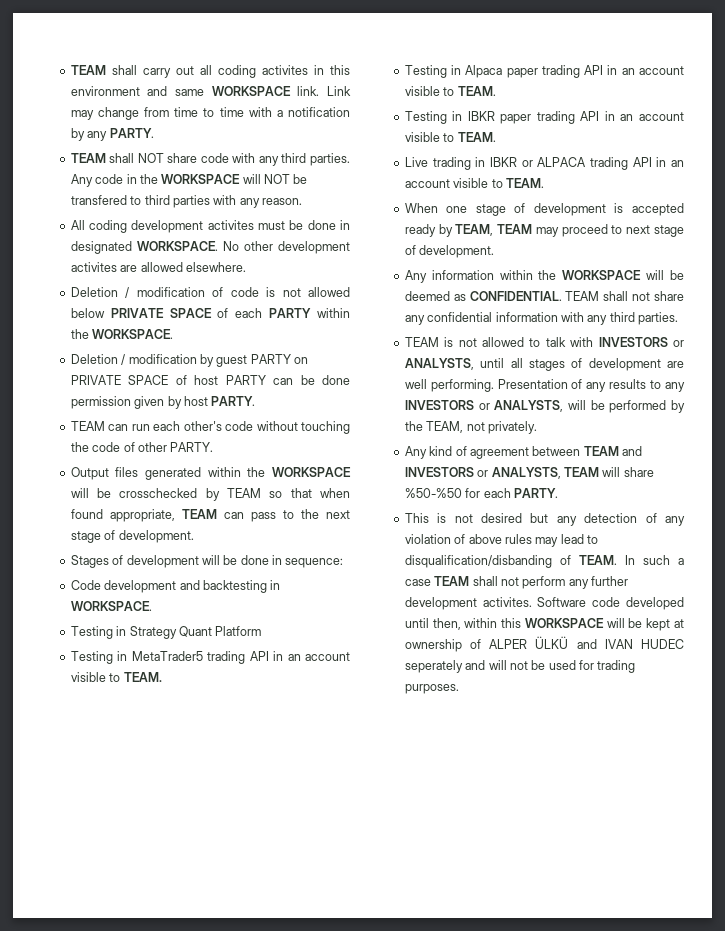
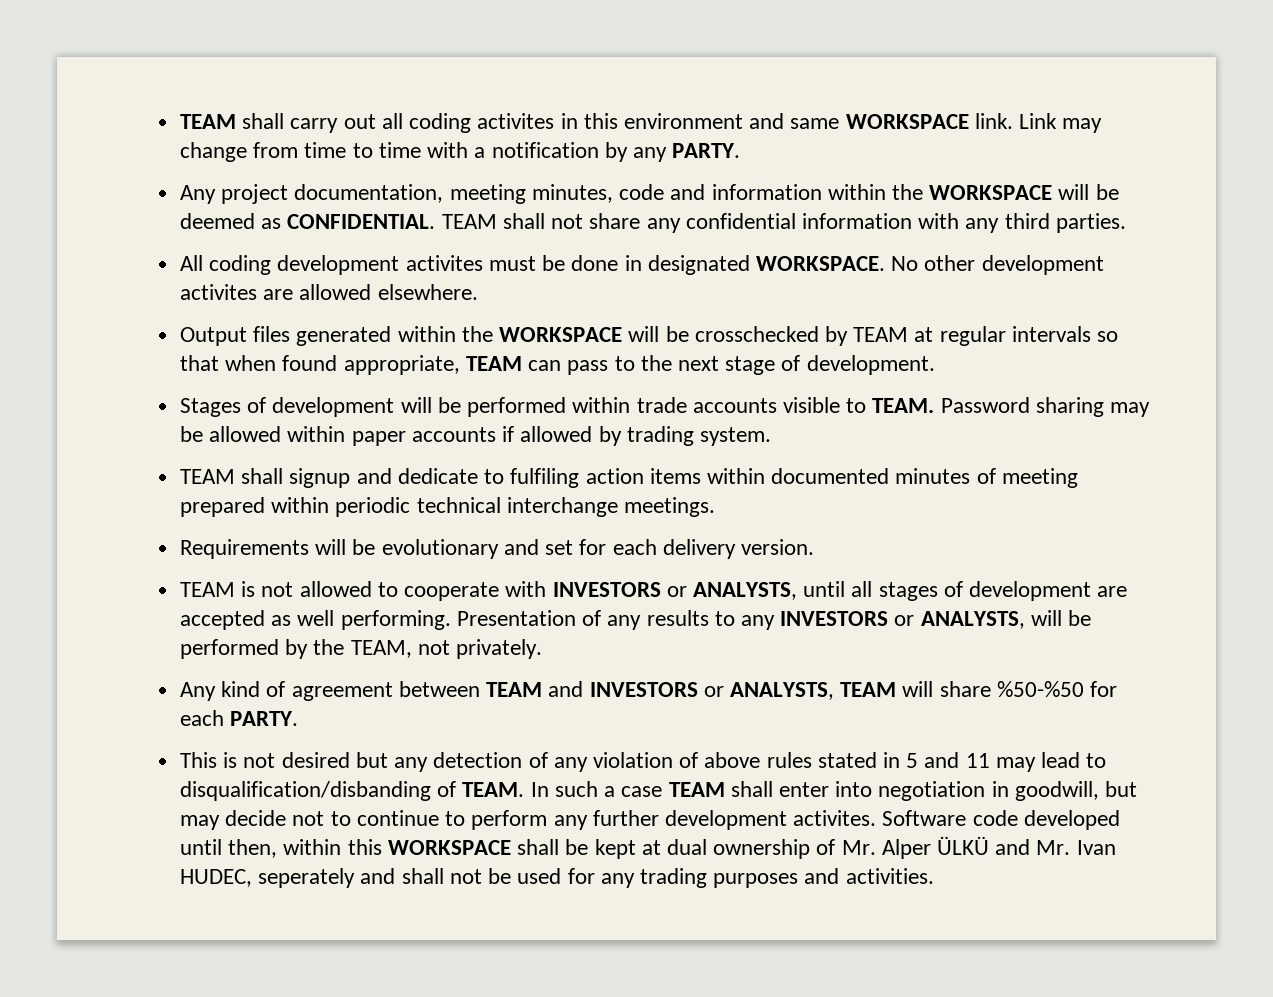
- TEAM shall NOT share code with any third parties. Any code in the WORKSPACE will NOT be transfered to third parties with any reason.
- All coding development activites must be done in designated WORKSPACE. No other development activites are allowed elsewhere.
- Deletion / modification of code is not allowed below PRIVATE SPACE of each PARTY within the WORKSPACE.
- Deletion / modification by guest PARTY on PRIVATE SPACE of host PARTY can be done permission given by host PARTY.
- TEAM can run each other's code without touching the code of other PARTY.
- Output files generated within the WORKSPACE will be crosschecked by TEAM so that when found appropriate, TEAM can pass to the next stage of development.
- Stages of development will be done in sequence:
- Code development and backtesting in WORKSPACE.
- Testing in Strategy Quant Platform
- Testing in MetaTrader5 trading API in an account visible to TEAM.
- Testing in Alpaca paper trading API in an account visible to TEAM.
- Testing in IBKR paper trading API in an account visible to TEAM.
- Live trading in IBKR or ALPACA trading API in an account visible to TEAM.
- When one stage of development is accepted ready by TEAM, TEAM may proceed to next stage of development.
- Any information within the WORKSPACE will be deemed as CONFIDENTIAL.
+ Any project documentation, meeting minutes, code and information within the WORKSPACE will be deemed as CONFIDENTIAL.
+ All coding development activites must be done in designated WORKSPACE. No other development activites are allowed elsewhere.
+ Output files generated within the WORKSPACE will be crosschecked by TEAM at regular intervals so that when found appropriate, TEAM can pass to the next stage of development.
+ Stages of development will be performed within trade accounts visible to TEAM. Password sharing may be allowed within paper accounts if allowed by trading system.
+ TEAM shall signup and dedicate to fulfiling action items within documented minutes of meeting prepared within periodic technical interchange meetings.
+ Requirements will be evolutionary and set for each delivery version.
- TEAM is not allowed to talk with INVESTORS or ANALYSTS, until all stages of development are well performing.
+ TEAM is not allowed to cooperate with INVESTORS or ANALYSTS, until all stages of development are accepted as well performing.
- This is not desired but any detection of any violation of above rules may lead to disqualification/disbanding of TEAM.
+ This is not desired but any detection of any violation of above rules stated in 5 and 11 may lead to disqualification/disbanding of TEAM.
- In such a case TEAM shall not perform any further development activites.
+ In such a case TEAM shall enter into negotiation in goodwill, but may decide not to continue to perform any further development activites.
- Software code developed until then, within this WORKSPACE will be kept at ownership of ALPER ÜLKÜ and IVAN HUDEC seperately and will not be used for trading purposes.
+ Software code developed until then, within this WORKSPACE shall be kept at dual ownership of Mr. Alper ÜLKÜ and Mr. Ivan HUDEC, seperately and shall not be used for any trading purposes and activities.

